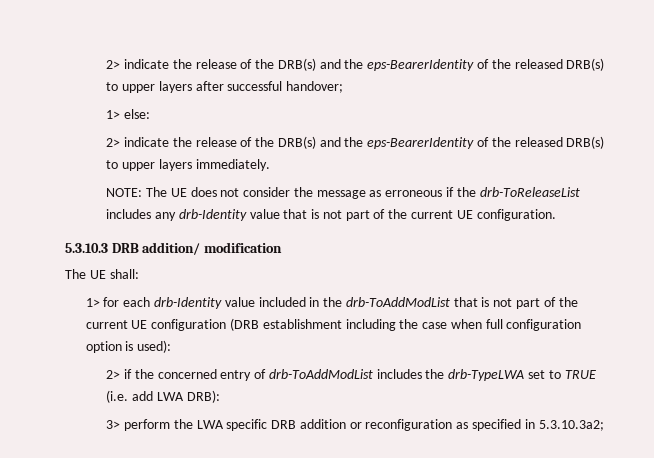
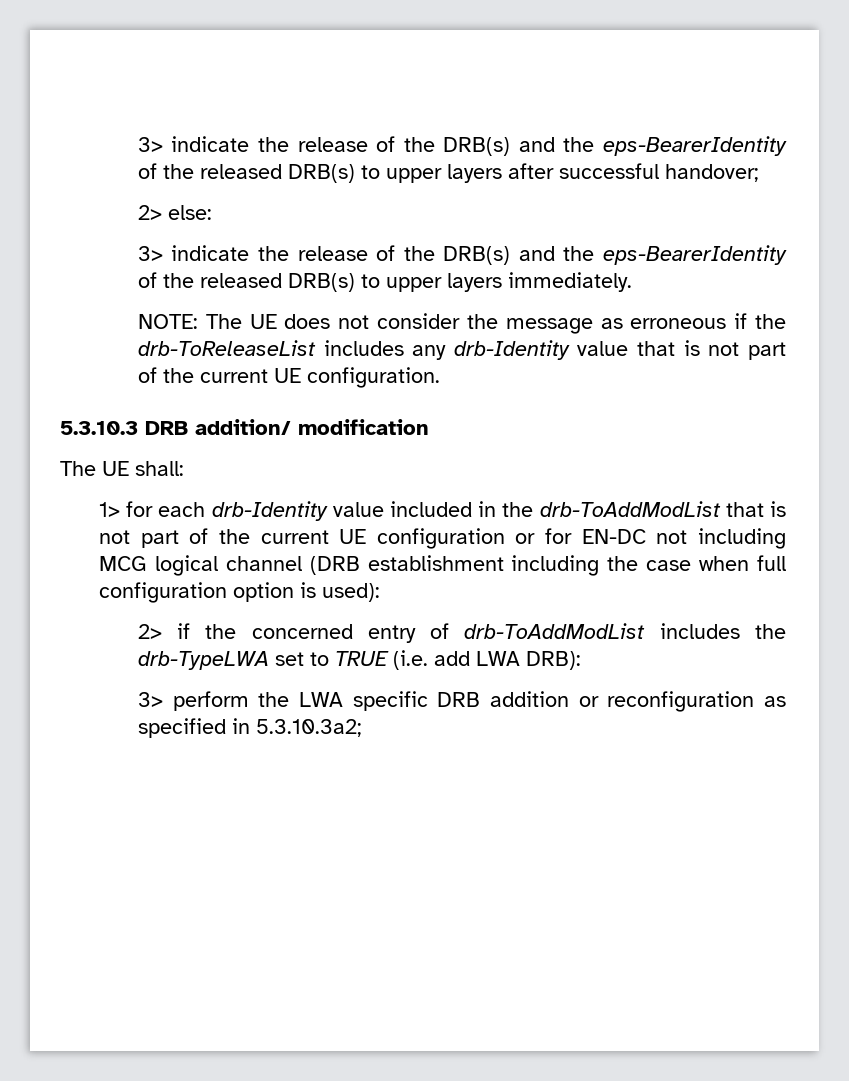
- 2> indicate the release of the DRB(s) and the eps-BearerIdentity of the released DRB(s) to upper layers after successful handover;
+ 3> indicate the release of the DRB(s) and the eps-BearerIdentity of the released DRB(s) to upper layers after successful handover;
- 1> else:
+ 2> else:
- 2> indicate the release of the DRB(s) and the eps-BearerIdentity of the released DRB(s) to upper layers immediately.
+ 3> indicate the release of the DRB(s) and the eps-BearerIdentity of the released DRB(s) to upper layers immediately.
- 1> for each drb-Identity value included in the drb-ToAddModList that is not part of the current UE configuration (DRB establishment including the case when full configuration option is used):
+ 1> for each drb-Identity value included in the drb-ToAddModList that is not part of the current UE configuration or for EN-DC not including MCG logical channel (DRB establishment including the case when full configuration option is used):

